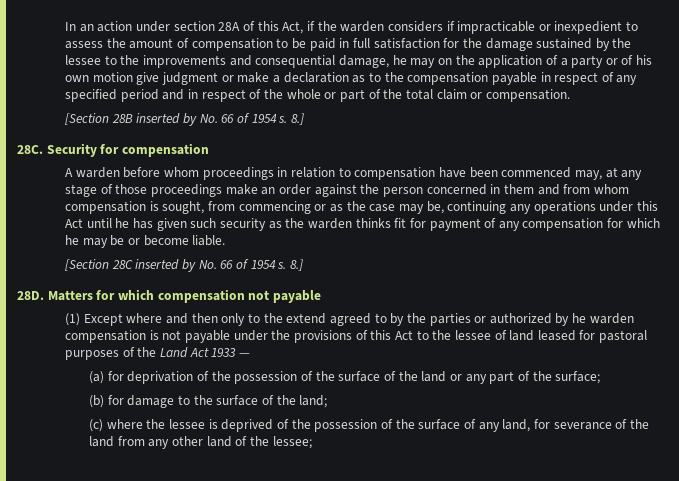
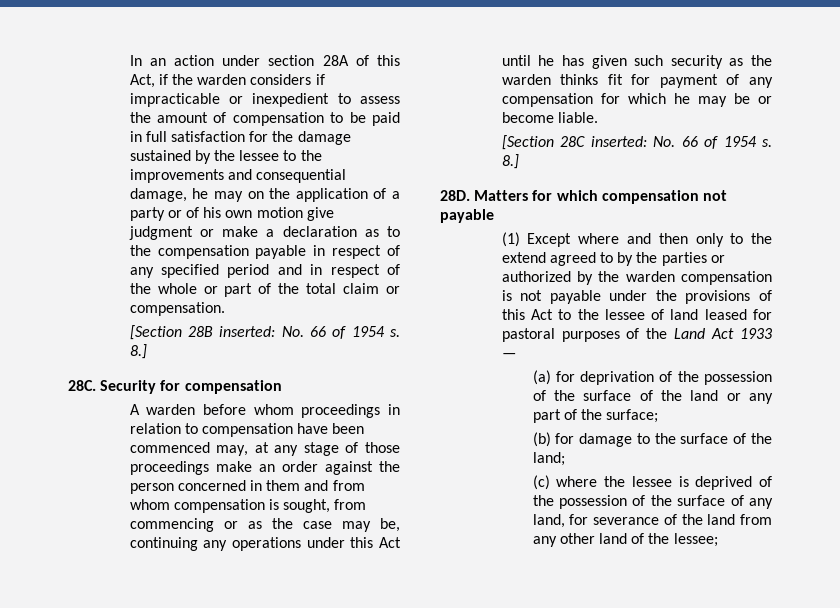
- [Section 28B inserted by No. 66 of 1954 s.
+ [Section 28B inserted: No. 66 of 1954 s.
- [Section 28C inserted by No. 66 of 1954 s.
+ [Section 28C inserted: No. 66 of 1954 s.
- (1) Except where and then only to the extend agreed to by the parties or authorized by he warden compensation is not payable under the provisions of this Act to the lessee of land leased for pastoral purposes of the Land Act 1933 —
+ (1) Except where and then only to the extend agreed to by the parties or authorized by the warden compensation is not payable under the provisions of this Act to the lessee of land leased for pastoral purposes of the Land Act 1933 —

